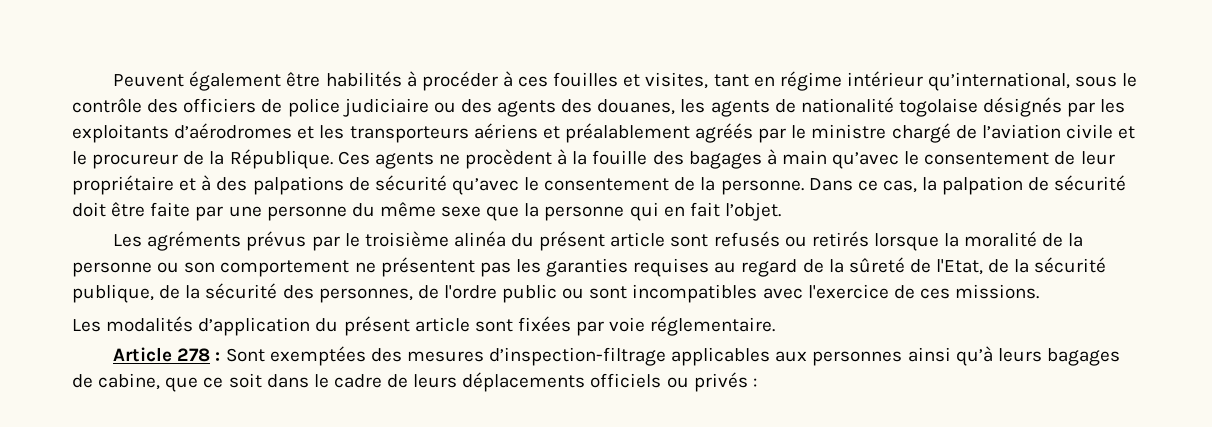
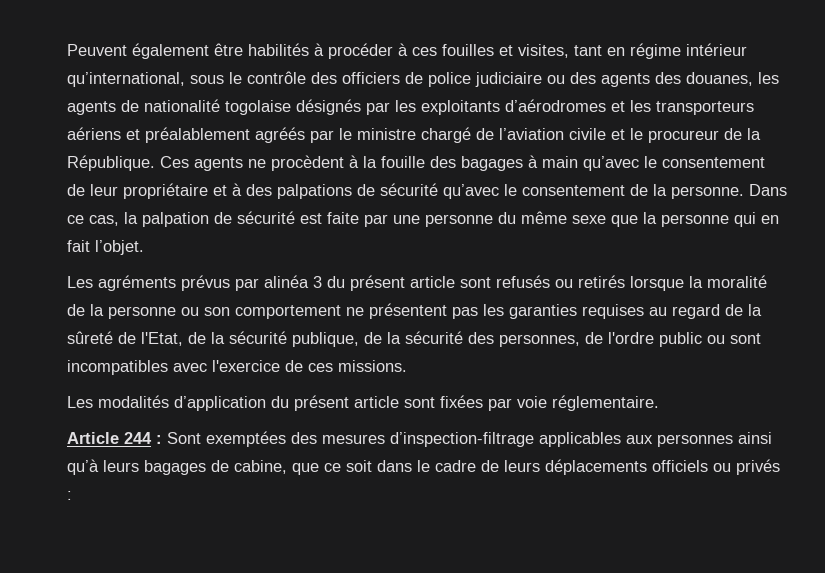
- Dans ce cas, la palpation de sécurité doit être faite par une personne du même sexe que la personne qui en fait l’objet.
+ Dans ce cas, la palpation de sécurité est faite par une personne du même sexe que la personne qui en fait l’objet.
- Les agréments prévus par le troisième alinéa du présent article sont refusés ou retirés lorsque la moralité de la personne ou son comportement ne présentent pas les garanties requises au regard de la sûreté de l'Etat, de la sécurité publique, de la sécurité des personnes, de l'ordre public ou sont incompatibles avec l'exercice de ces missions.
+ Les agréments prévus par alinéa 3 du présent article sont refusés ou retirés lorsque la moralité de la personne ou son comportement ne présentent pas les garanties requises au regard de la sûreté de l'Etat, de la sécurité publique, de la sécurité des personnes, de l'ordre public ou sont incompatibles avec l'exercice de ces missions.
- Article 278 : Sont exemptées des mesures d’inspection-filtrage applicables aux personnes ainsi qu’à leurs bagages de cabine, que ce soit dans le cadre de leurs déplacements officiels ou privés :
+ Article 244 : Sont exemptées des mesures d’inspection-filtrage applicables aux personnes ainsi qu’à leurs bagages de cabine, que ce soit dans le cadre de leurs déplacements officiels ou privés :

